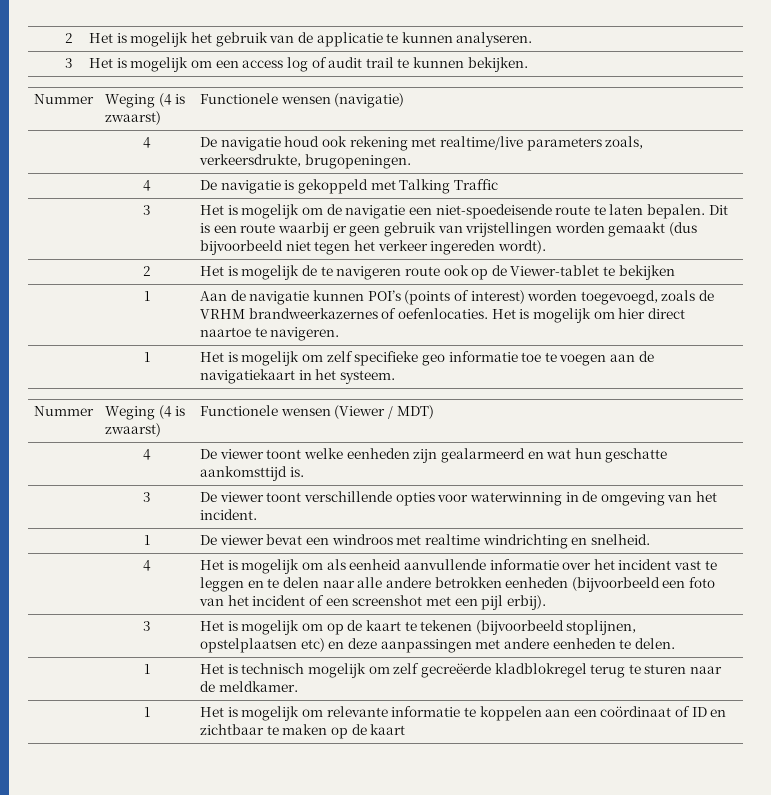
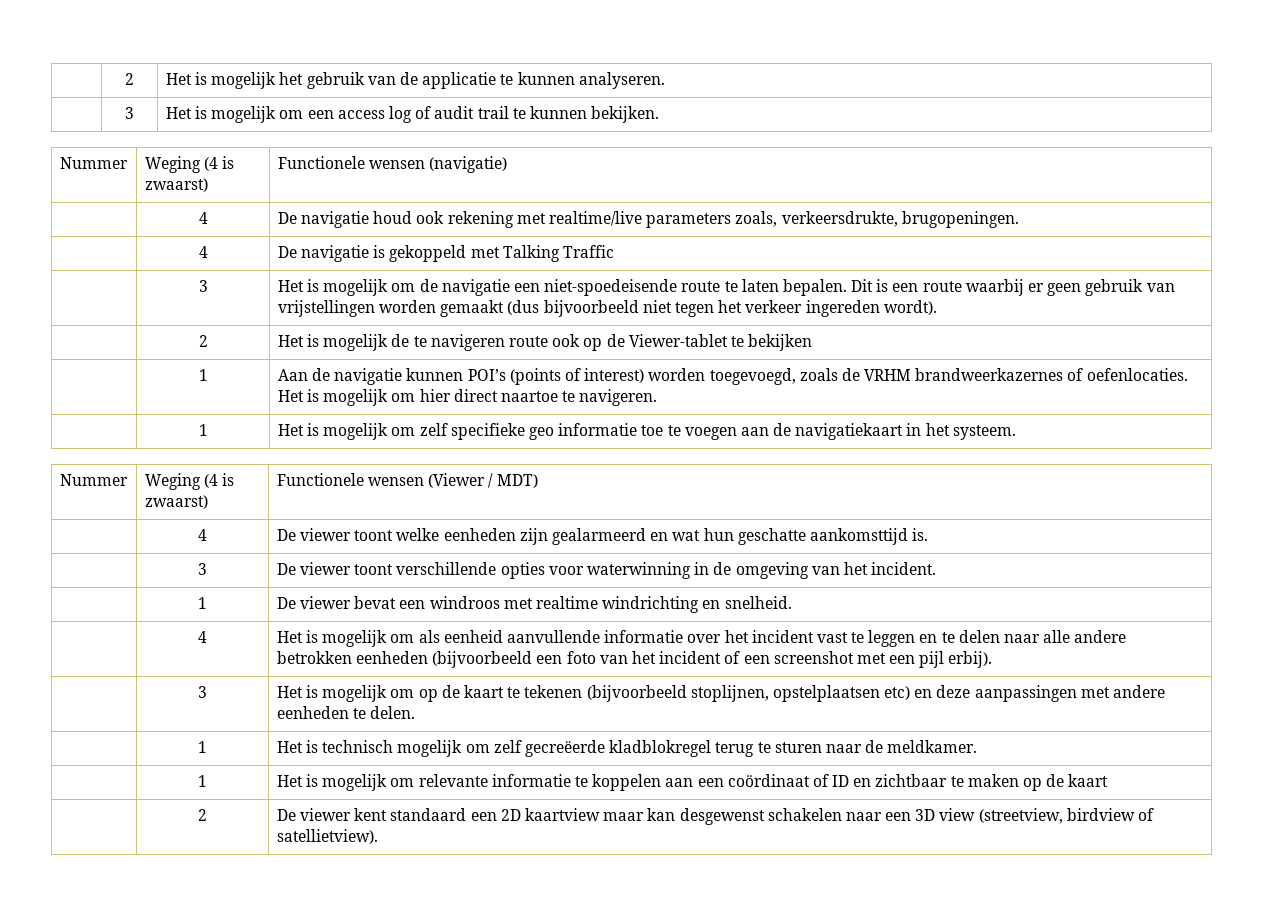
+ | 2 | De viewer kent standaard een 2D kaartview maar kan desgewenst schakelen naar een 3D view (streetview, birdview of satellietview).

